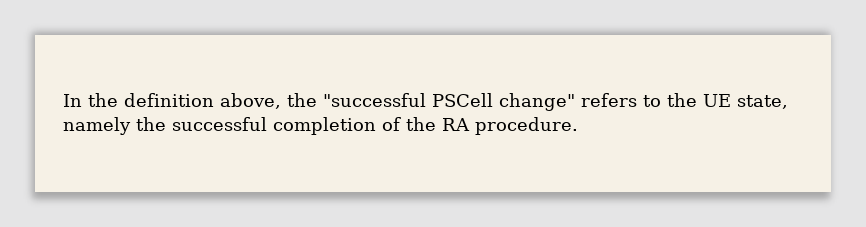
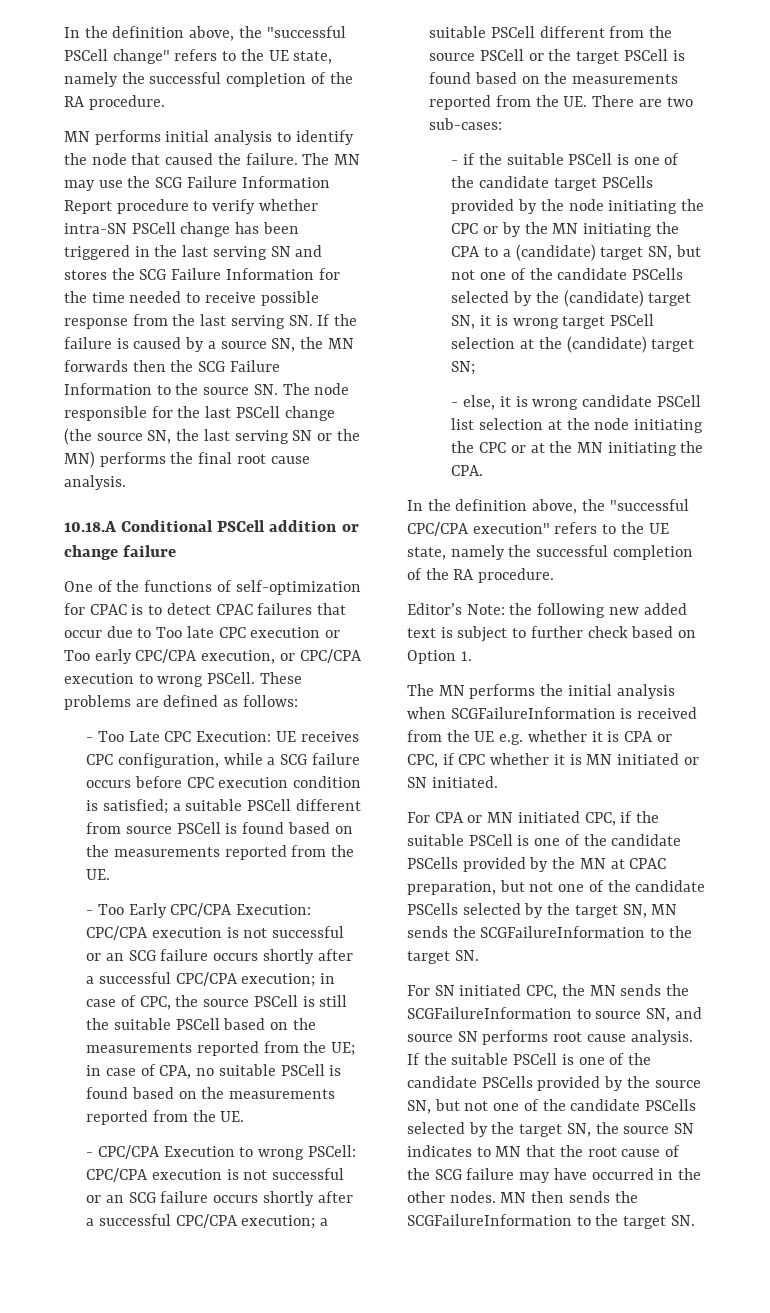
+ MN performs initial analysis to identify the node that caused the failure. The MN may use the SCG Failure Information Report procedure to verify whether intra-SN PSCell change has been triggered in the last serving SN and stores the SCG Failure Information for the time needed to receive possible response from the last serving SN. If the failure is caused by a source SN, the MN forwards then the SCG Failure Information to the source SN. The node responsible for the last PSCell change (the source SN, the last serving SN or the MN) performs the final root cause analysis.
+ 10.18.A Conditional PSCell addition or change failure
+ One of the functions of self-optimization for CPAC is to detect CPAC failures that occur due to Too late CPC execution or Too early CPC/CPA execution, or CPC/CPA execution to wrong PSCell. These problems are defined as follows:
+ - Too Late CPC Execution: UE receives CPC configuration, while a SCG failure occurs before CPC execution condition is satisfied; a suitable PSCell different from source PSCell is found based on the measurements reported from the UE.
+ - Too Early CPC/CPA Execution: CPC/CPA execution is not successful or an SCG failure occurs shortly after a successful CPC/CPA execution; in case of CPC, the source PSCell is still the suitable PSCell based on the measurements reported from the UE; in case of CPA, no suitable PSCell is found based on the measurements reported from the UE.
+ - CPC/CPA Execution to wrong PSCell: CPC/CPA execution is not successful or an SCG failure occurs shortly after a successful CPC/CPA execution; a suitable PSCell different from the source PSCell or the target PSCell is found based on the measurements reported from the UE. There are two sub-cases:
+ - if the suitable PSCell is one of the candidate target PSCells provided by the node initiating the CPC or by the MN initiating the CPA to a (candidate) target SN, but not one of the candidate PSCells selected by the (candidate) target SN, it is wrong target PSCell selection at the (candidate) target SN;
+ - else, it is wrong candidate PSCell list selection at the node initiating the CPC or at the MN initiating the CPA.
+ In the definition above, the "successful CPC/CPA execution" refers to the UE state, namely the successful completion of the RA procedure.
+ Editor’s Note: the following new added text is subject to further check based on Option 1.
+ The MN performs the initial analysis when SCGFailureInformation is received from the UE e.g. whether it is CPA or CPC, if CPC whether it is MN initiated or SN initiated.
+ For CPA or MN initiated CPC, if the suitable PSCell is one of the candidate PSCells provided by the MN at CPAC preparation, but not one of the candidate PSCells selected by the target SN, MN sends the SCGFailureInformation to the target SN.
+ For SN initiated CPC, the MN sends the SCGFailureInformation to source SN, and source SN performs root cause analysis. If the suitable PSCell is one of the candidate PSCells provided by the source SN, but not one of the candidate PSCells selected by the target SN, the source SN indicates to MN that the root cause of the SCG failure may have occurred in the other nodes. MN then sends the SCGFailureInformation to the target SN.

